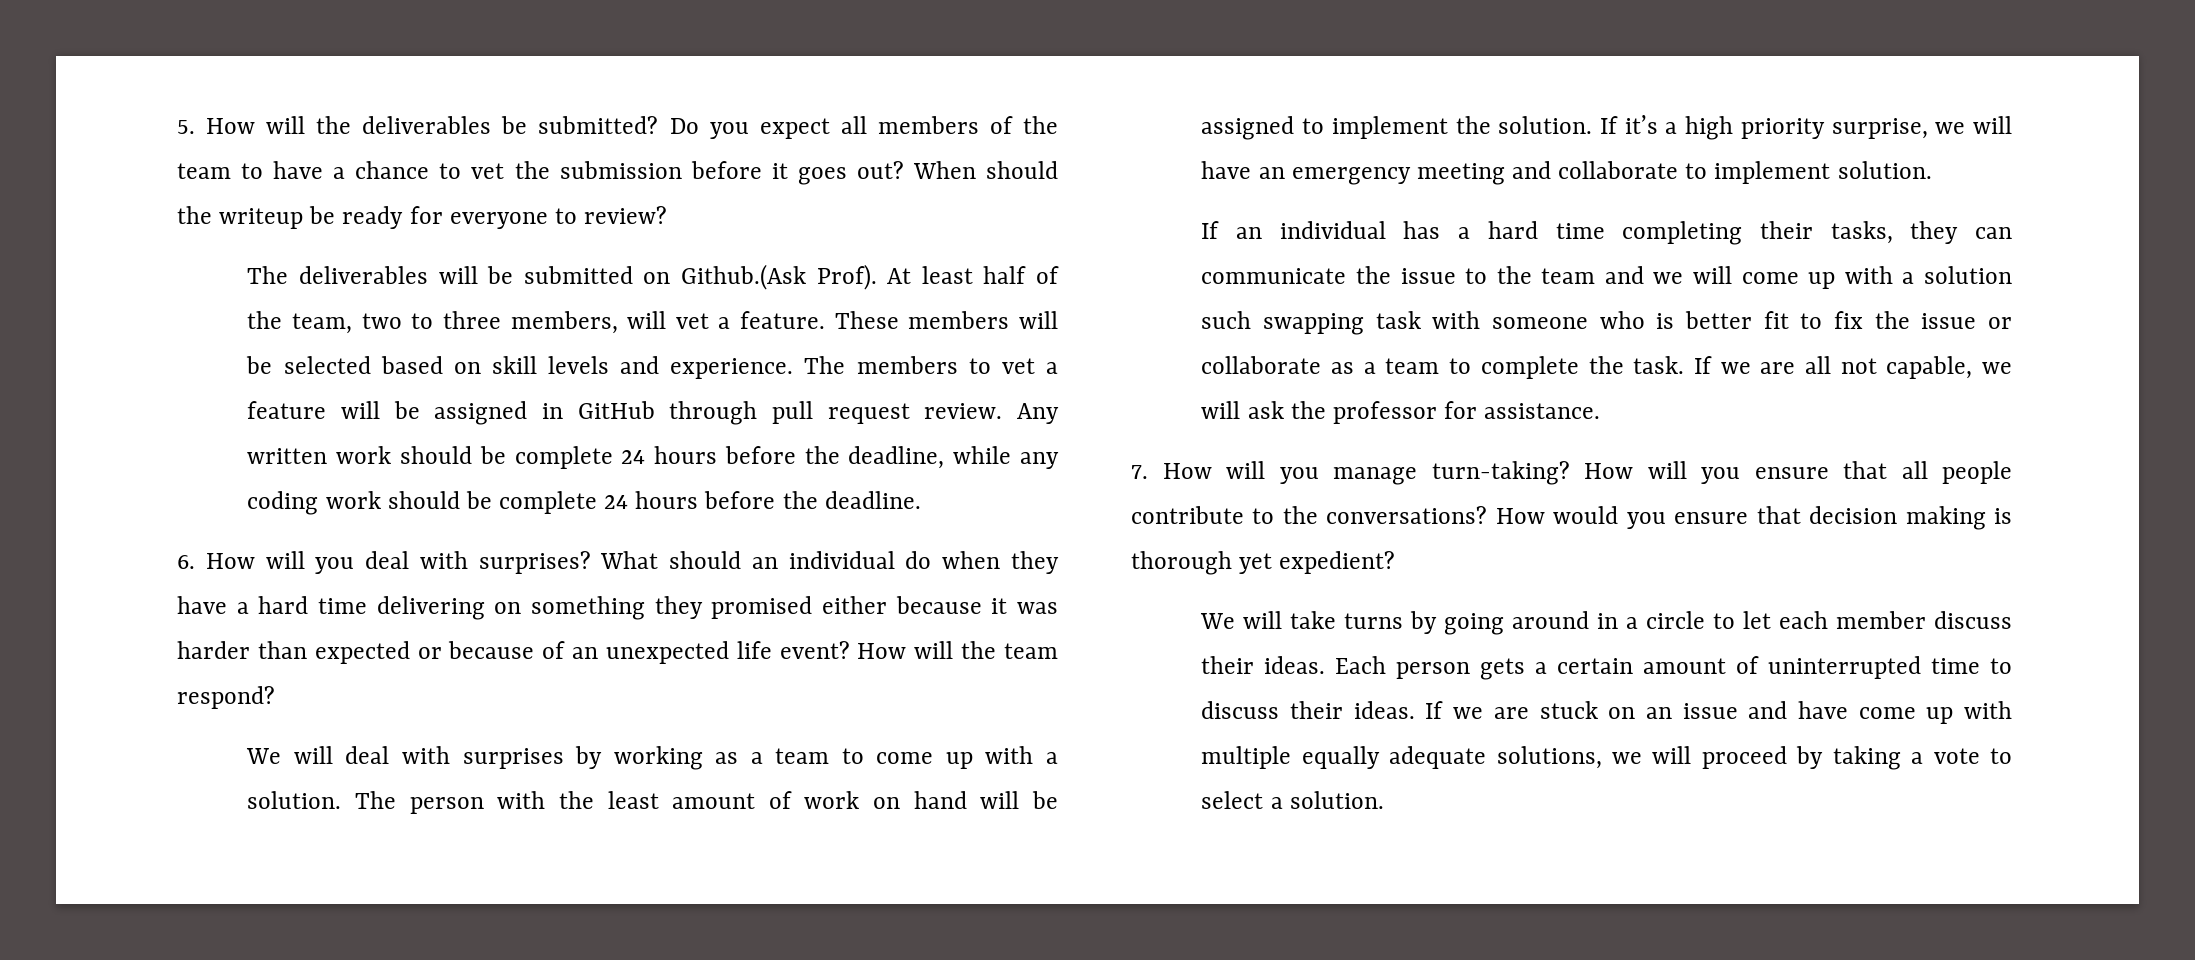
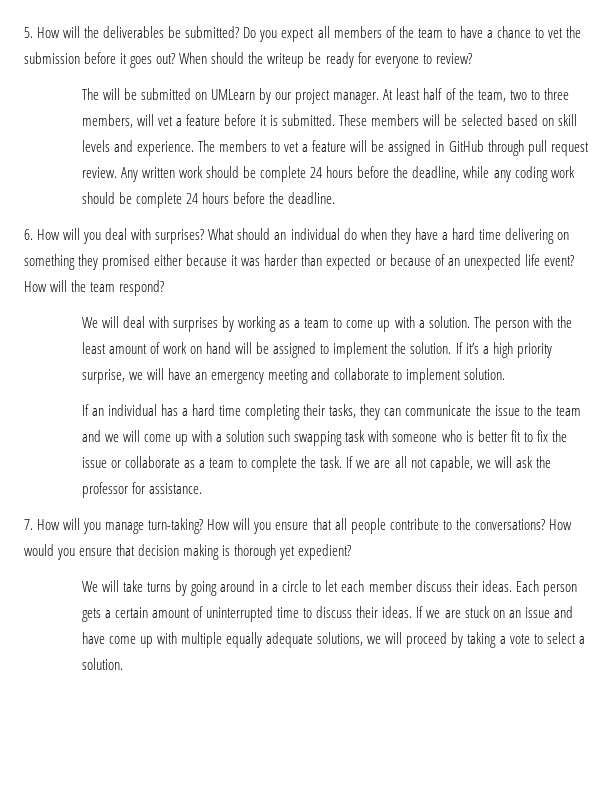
- The deliverables will be submitted on Github.(Ask Prof).
+ The will be submitted on UMLearn by our project manager.
- At least half of the team, two to three members, will vet a feature.
+ At least half of the team, two to three members, will vet a feature before it is submitted.

